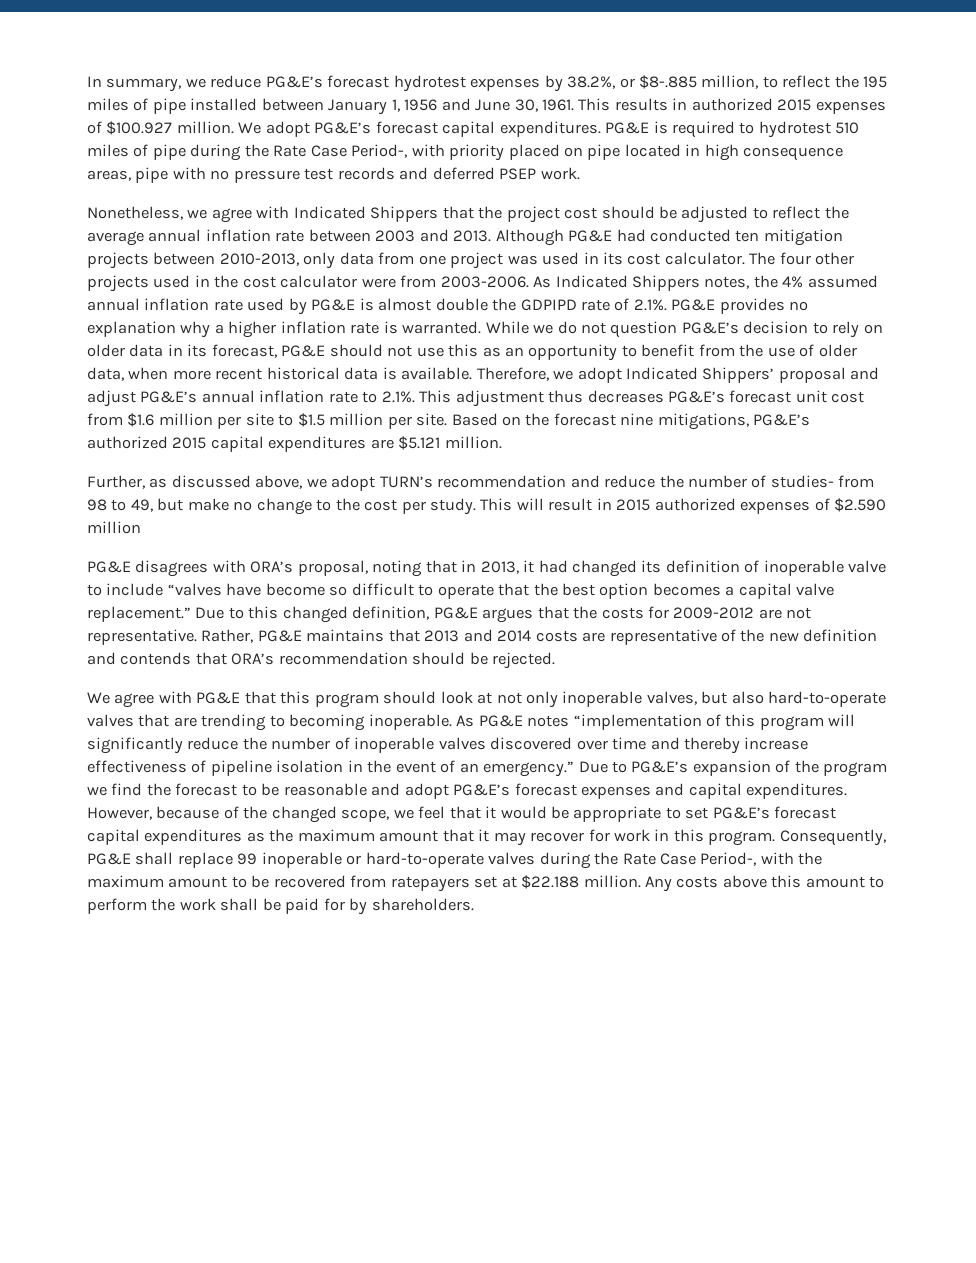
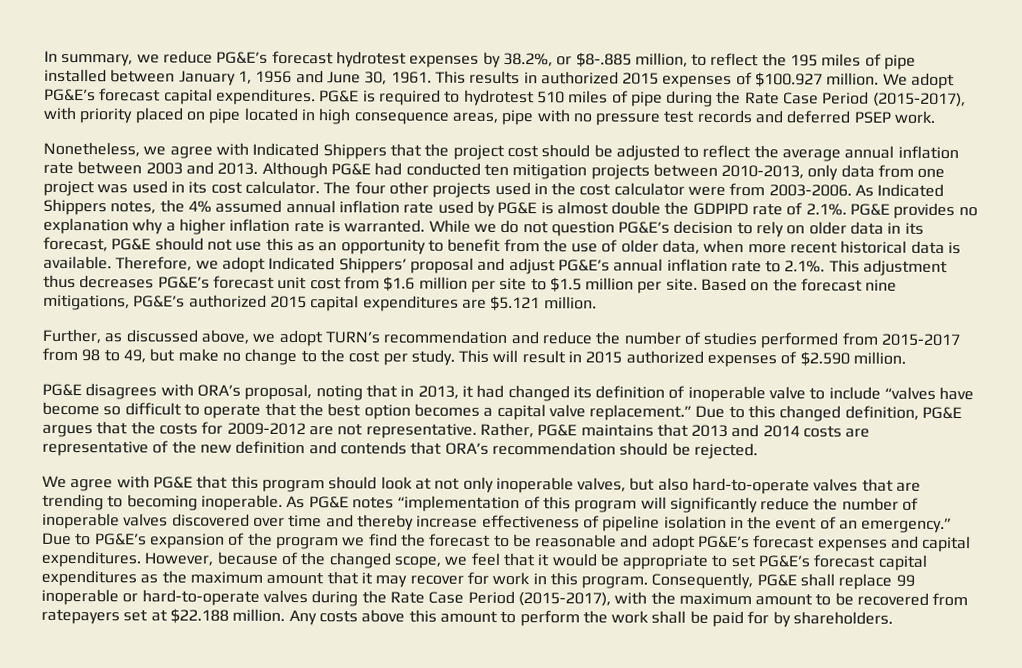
- PG&E is required to hydrotest 510 miles of pipe during the Rate Case Period-, with priority placed on pipe located in high consequence areas, pipe with no pressure test records and deferred PSEP work.
+ PG&E is required to hydrotest 510 miles of pipe during the Rate Case Period (2015-2017), with priority placed on pipe located in high consequence areas, pipe with no pressure test records and deferred PSEP work.
- Further, as discussed above, we adopt TURN’s recommendation and reduce the number of studies- from 98 to 49, but make no change to the cost per study.
+ Further, as discussed above, we adopt TURN’s recommendation and reduce the number of studies performed from 2015-2017 from 98 to 49, but make no change to the cost per study.
- This will result in 2015 authorized expenses of $2.590 million
+ This will result in 2015 authorized expenses of $2.590 million.
- Consequently, PG&E shall replace 99 inoperable or hard-to-operate valves during the Rate Case Period-, with the maximum amount to be recovered from ratepayers set at $22.188 million.
+ Consequently, PG&E shall replace 99 inoperable or hard-to-operate valves during the Rate Case Period (2015-2017), with the maximum amount to be recovered from ratepayers set at $22.188 million.

